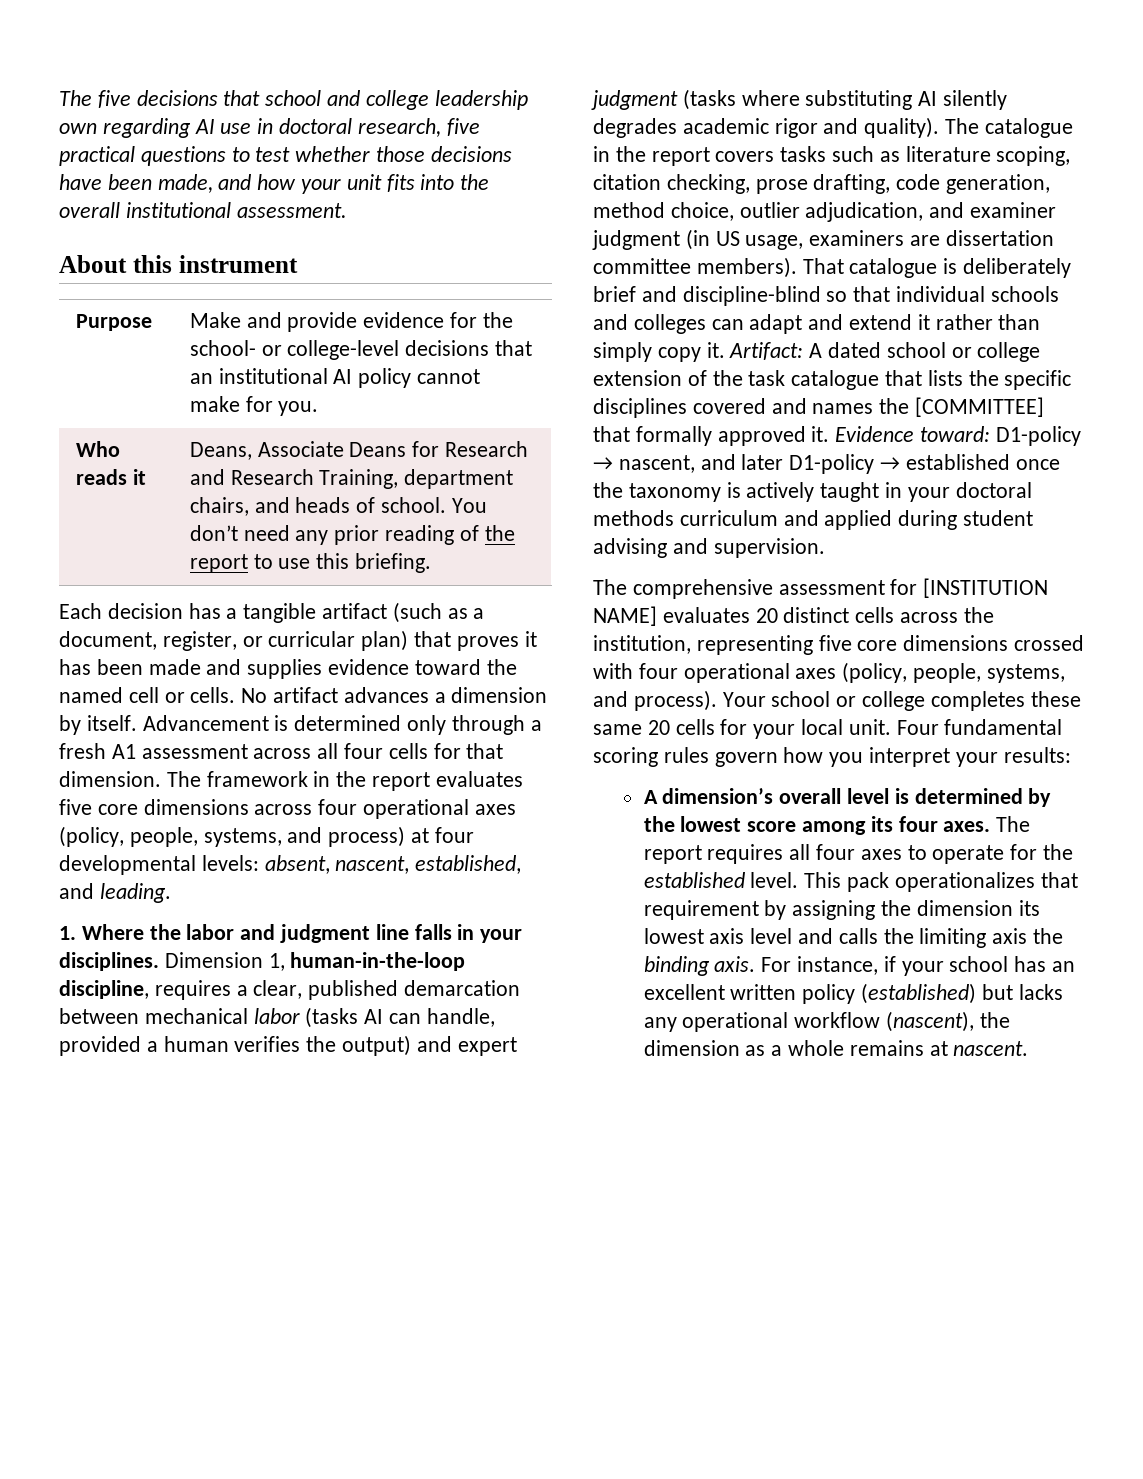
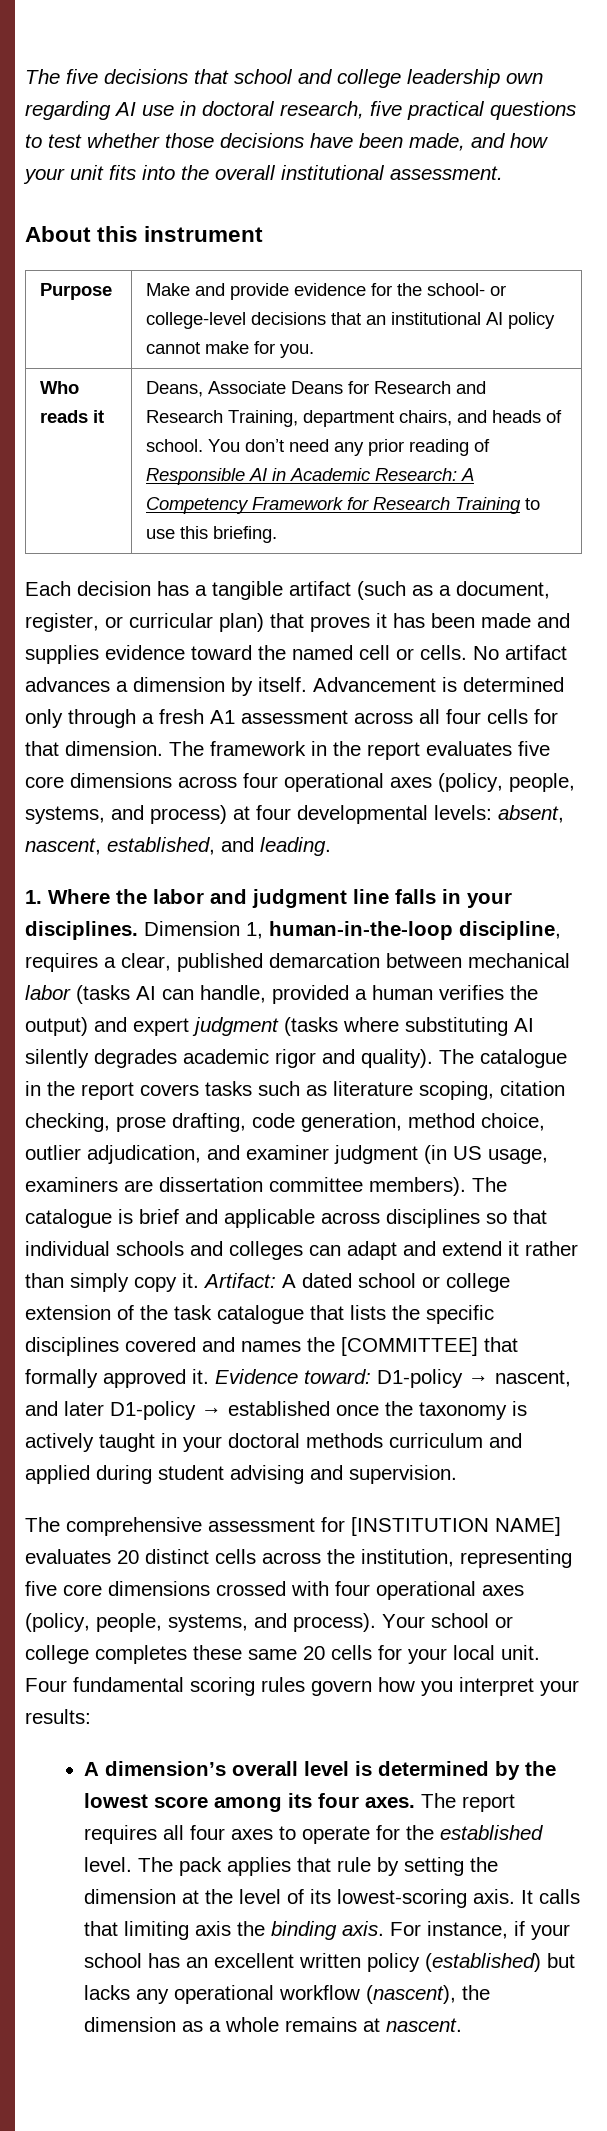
- Who reads it | Deans, Associate Deans for Research and Research Training, department chairs, and heads of school. You don’t need any prior reading of the report to use this briefing.
+ Who reads it | Deans, Associate Deans for Research and Research Training, department chairs, and heads of school. You don’t need any prior reading of Responsible AI in Academic Research: A Competency Framework for Research Training to use this briefing.
- That catalogue is deliberately brief and discipline-blind so that individual schools and colleges can adapt and extend it rather than simply copy it.
+ The catalogue is brief and applicable across disciplines so that individual schools and colleges can adapt and extend it rather than simply copy it.
- This pack operationalizes that requirement by assigning the dimension its lowest axis level and calls the limiting axis the binding axis.
+ The pack applies that rule by setting the dimension at the level of its lowest-scoring axis. It calls that limiting axis the binding axis.

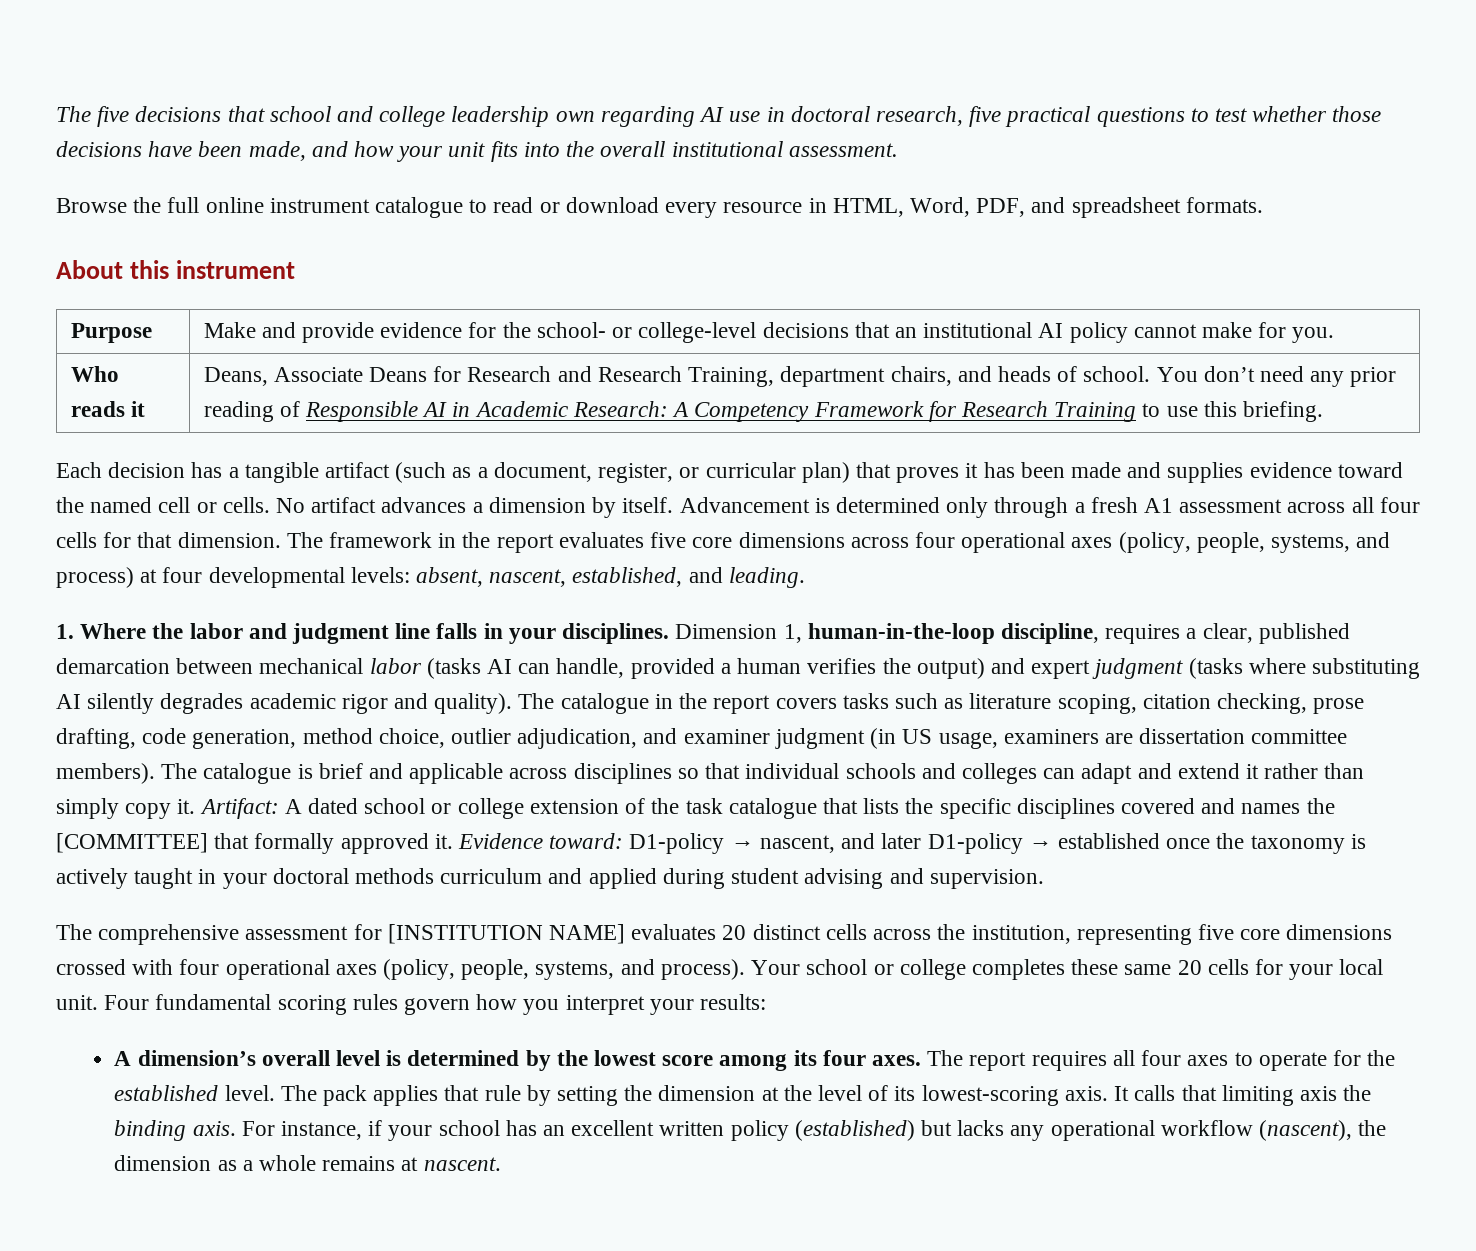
+ Browse the full online instrument catalogue to read or download every resource in HTML, Word, PDF, and spreadsheet formats.

